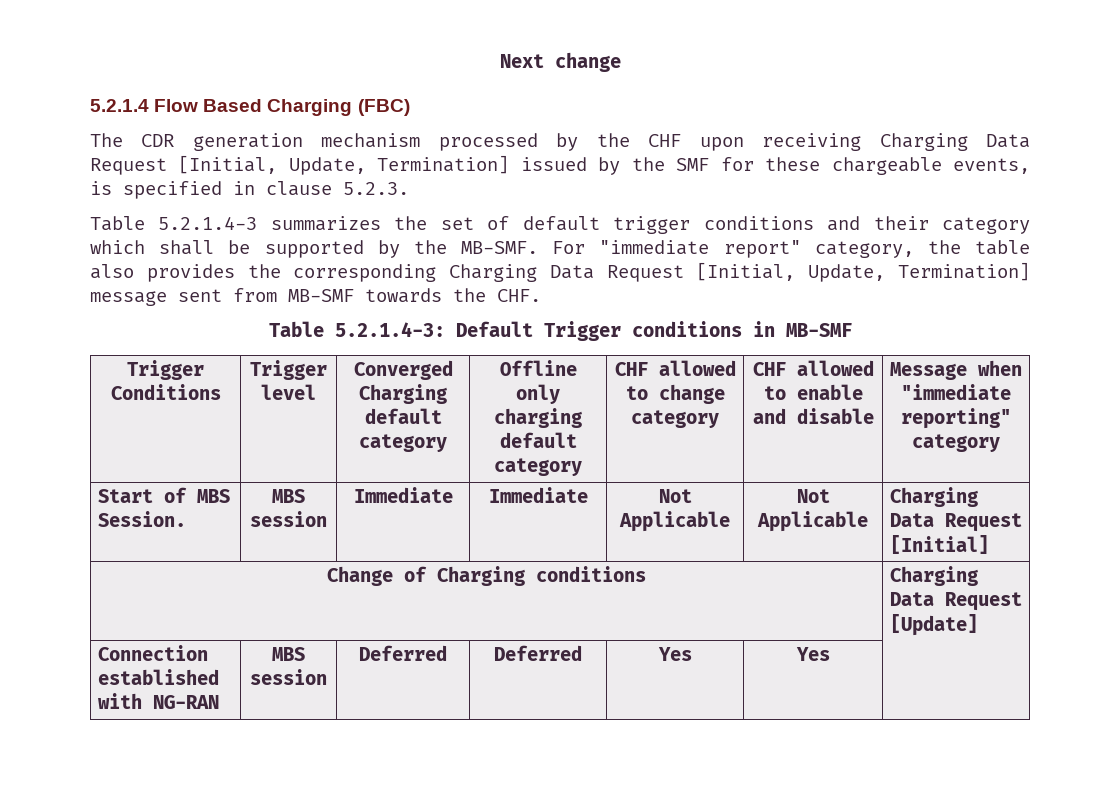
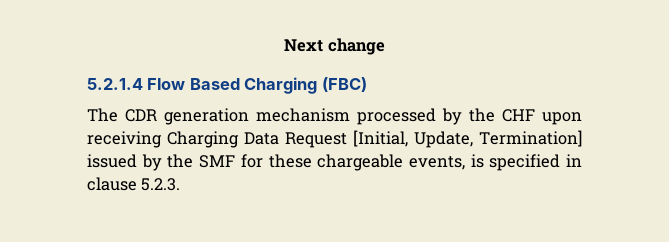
- Table 5.2.1.4-3 summarizes the set of default trigger conditions and their category which shall be supported by the MB-SMF. For "immediate report" category, the table also provides the corresponding Charging Data Request [Initial, Update, Termination] message sent from MB-SMF towards the CHF.
- Table 5.2.1.4-3: Default Trigger conditions in MB-SMF
- Trigger Conditions | Trigger level | Converged Charging default category | Offline only charging default category | CHF allowed to change category | CHF allowed to enable and disable | Message when "immediate reporting" category
- Start of MBS Session. | MBS session | Immediate | Immediate | Not Applicable | Not Applicable | Charging Data Request [Initial]
- Change of Charging conditions | Charging Data Request [Update]
- Connection established with NG-RAN | MBS session | Deferred | Deferred | Yes | Yes |

